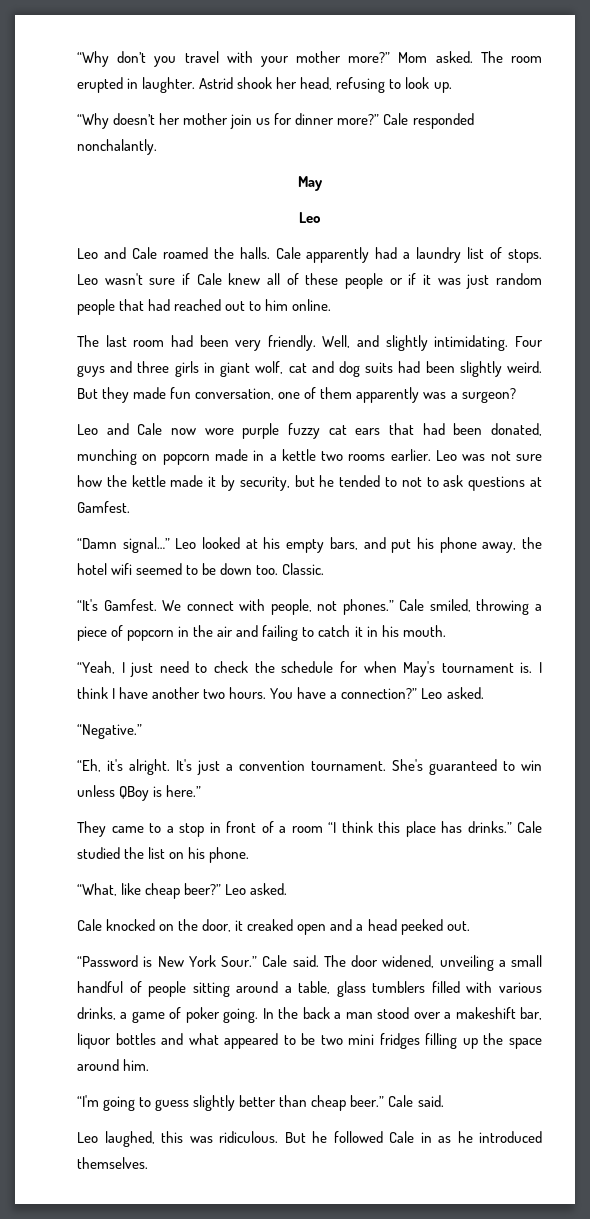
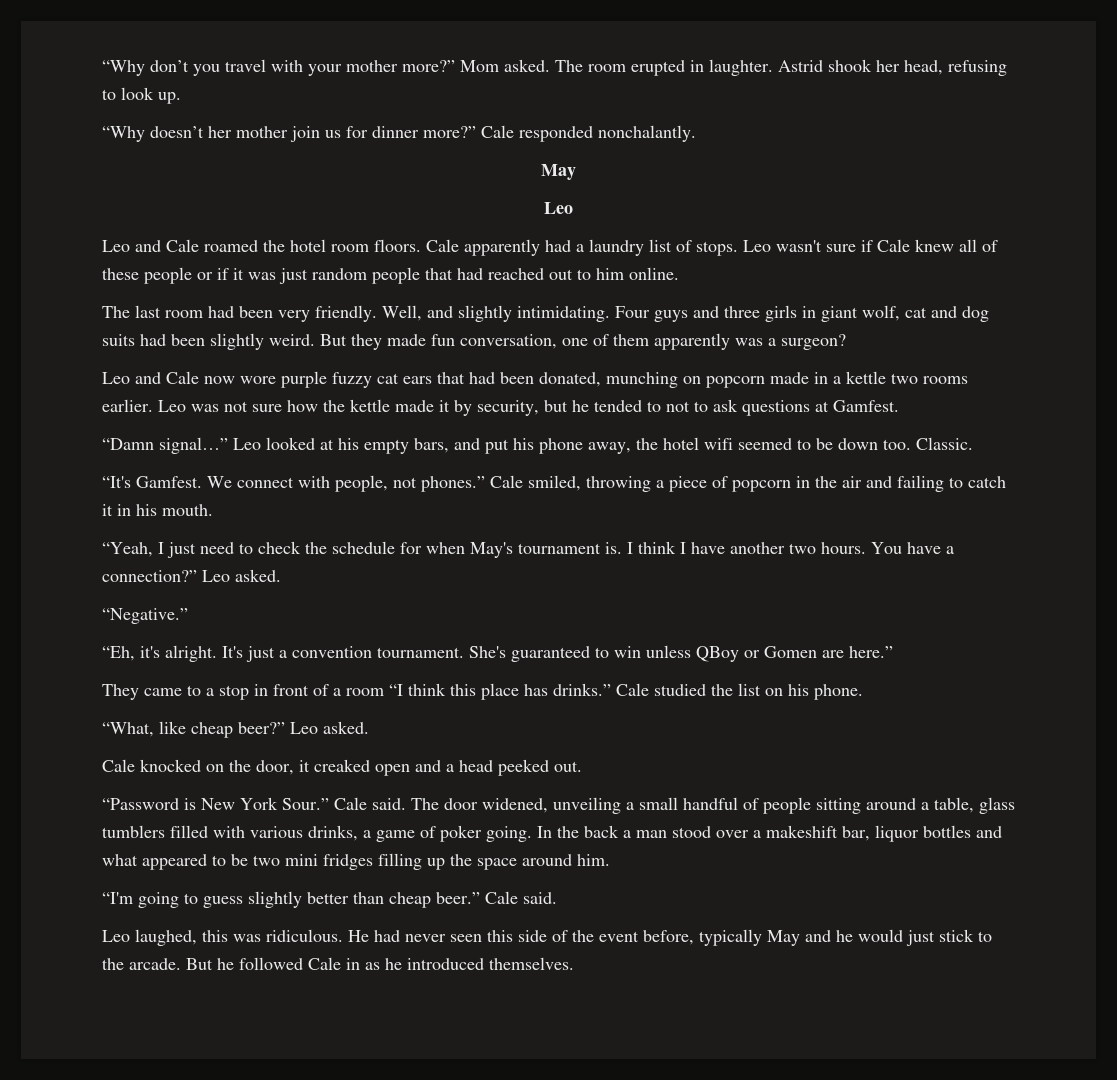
- Leo and Cale roamed the halls.
+ Leo and Cale roamed the hotel room floors.
- She's guaranteed to win unless QBoy is here.”
+ She's guaranteed to win unless QBoy or Gomen are here.”
+ He had never seen this side of the event before, typically May and he would just stick to the arcade.

